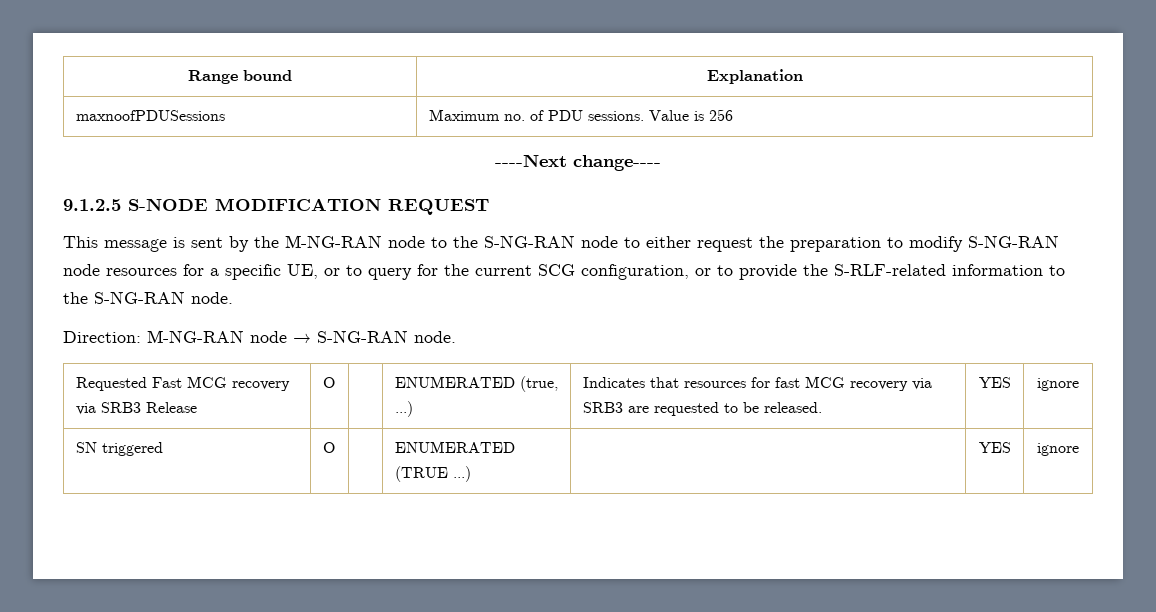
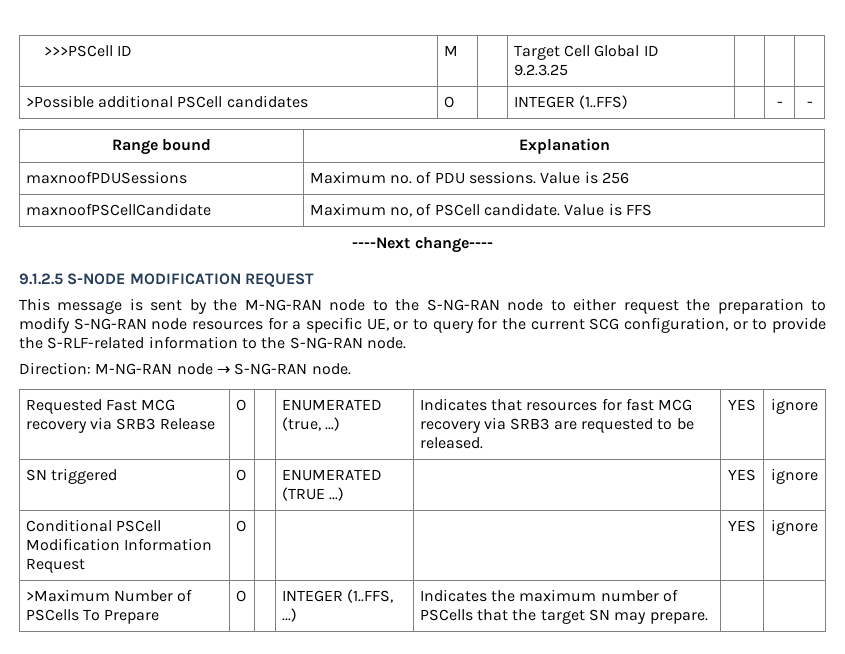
+ >>>PSCell ID | M | | Target Cell Global ID
+ 9.2.3.25 | | |
+ >Possible additional PSCell candidates | O | | INTEGER (1..FFS) | | - | -
+ maxnoofPSCellCandidate | Maximum no, of PSCell candidate. Value is FFS
+ Conditional PSCell Modification Information Request | O | | | | YES | ignore
+ >Maximum Number of PSCells To Prepare | O | | INTEGER (1..FFS, ...) | Indicates the maximum number of PSCells that the target SN may prepare. | |

